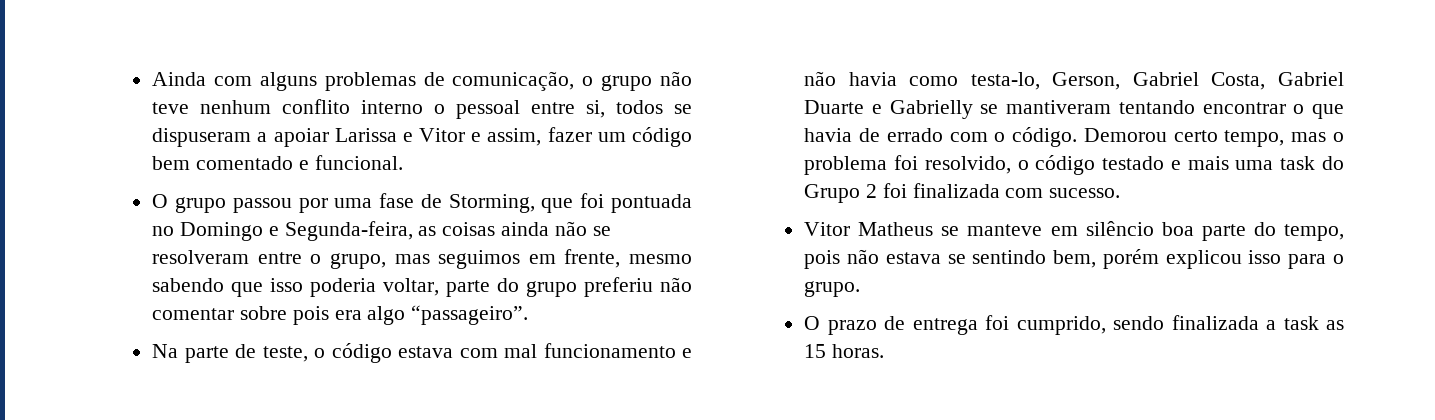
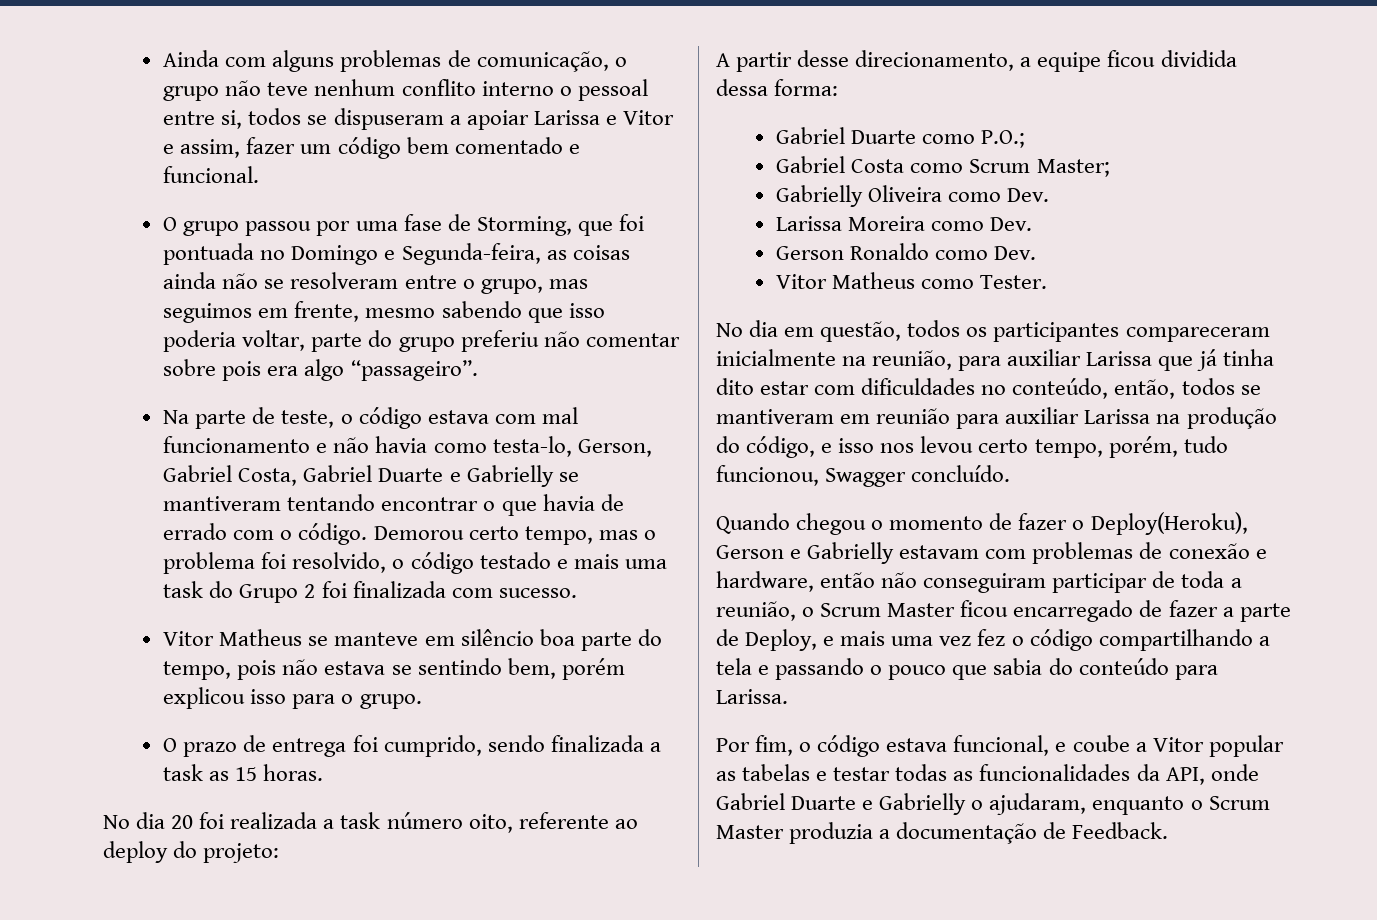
+ No dia 20 foi realizada a task número oito, referente ao deploy do projeto:
+ A partir desse direcionamento, a equipe ficou dividida dessa forma:
+ Gabriel Duarte como P.O.;
+ Gabriel Costa como Scrum Master;
+ Gabrielly Oliveira como Dev.
+ Larissa Moreira como Dev.
+ Gerson Ronaldo como Dev.
+ Vitor Matheus como Tester.
+ No dia em questão, todos os participantes compareceram inicialmente na reunião, para auxiliar Larissa que já tinha dito estar com dificuldades no conteúdo, então, todos se mantiveram em reunião para auxiliar Larissa na produção do código, e isso nos levou certo tempo, porém, tudo funcionou, Swagger concluído.
+ Quando chegou o momento de fazer o Deploy(Heroku), Gerson e Gabrielly estavam com problemas de conexão e hardware, então não conseguiram participar de toda a reunião, o Scrum Master ficou encarregado de fazer a parte de Deploy, e mais uma vez fez o código compartilhando a tela e passando o pouco que sabia do conteúdo para Larissa.
+ Por fim, o código estava funcional, e coube a Vitor popular as tabelas e testar todas as funcionalidades da API, onde Gabriel Duarte e Gabrielly o ajudaram, enquanto o Scrum Master produzia a documentação de Feedback.

